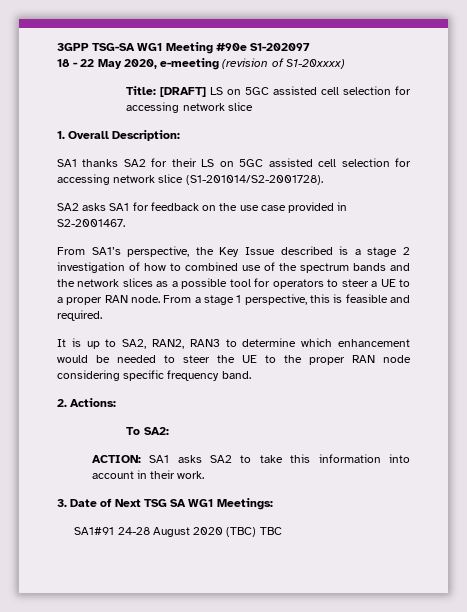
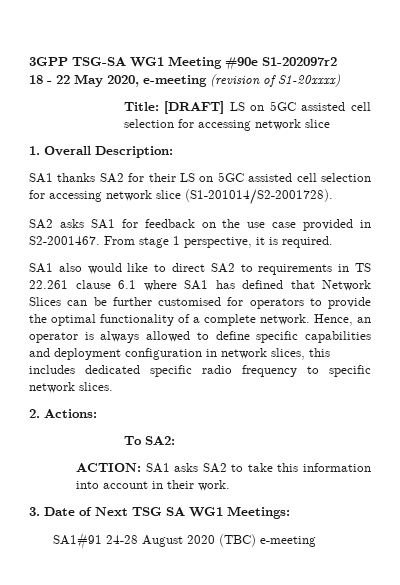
- 3GPP TSG-SA WG1 Meeting #90e S1-202097
+ 3GPP TSG-SA WG1 Meeting #90e S1-202097r2
- SA2 asks SA1 for feedback on the use case provided in S2-2001467.
- From SA1’s perspective, the Key Issue described is a stage 2 investigation of how to combined use of the spectrum bands and the network slices as a possible tool for operators to steer a UE to a proper RAN node. From a stage 1 perspective, this is feasible and required.
- It is up to SA2, RAN2, RAN3 to determine which enhancement would be needed to steer the UE to the proper RAN node considering specific frequency band.
+ SA2 asks SA1 for feedback on the use case provided in S2-2001467. From stage 1 perspective, it is required.
+ SA1 also would like to direct SA2 to requirements in TS 22.261 clause 6.1 where SA1 has defined that Network Slices can be further customised for operators to provide the optimal functionality of a complete network. Hence, an operator is always allowed to define specific capabilities and deployment configuration in network slices, this includes dedicated specific radio frequency to specific network slices.
- SA1#91 24-28 August 2020 (TBC) TBC
+ SA1#91 24-28 August 2020 (TBC) e-meeting

